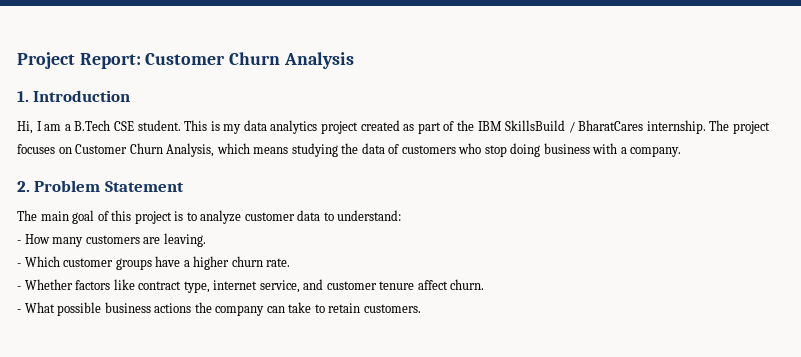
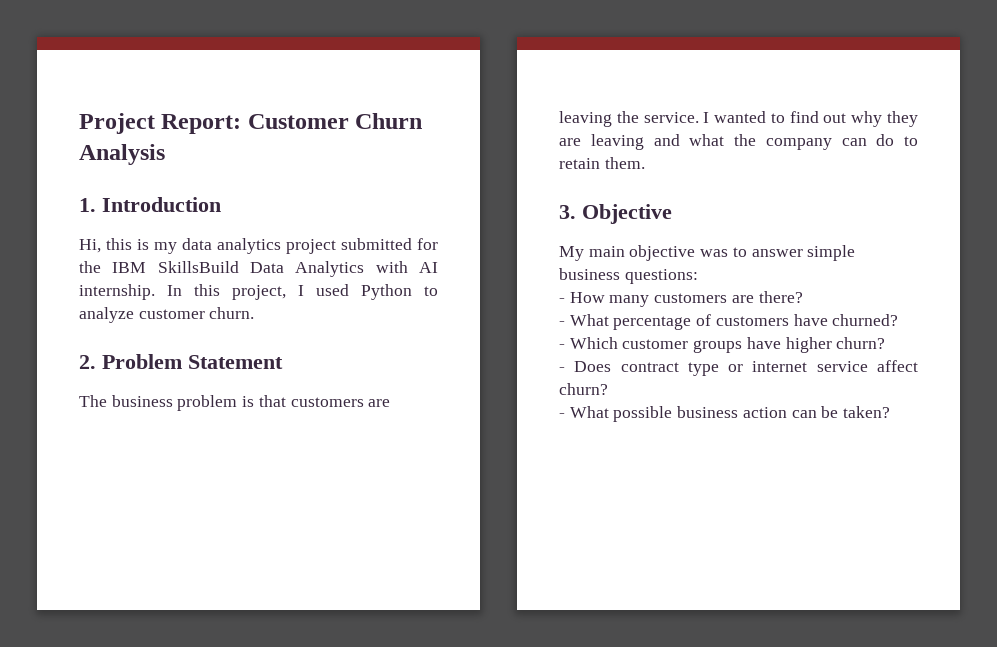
- Hi, I am a B.Tech CSE student. This is my data analytics project created as part of the IBM SkillsBuild / BharatCares internship. The project focuses on Customer Churn Analysis, which means studying the data of customers who stop doing business with a company.
+ Hi, this is my data analytics project submitted for the IBM SkillsBuild Data Analytics with AI internship. In this project, I used Python to analyze customer churn.
  2. Problem Statement
- The main goal of this project is to analyze customer data to understand:
+ The business problem is that customers are leaving the service. I wanted to find out why they are leaving and what the company can do to retain them.
+ 3. Objective
+ My main objective was to answer simple business questions:
- - How many customers are leaving.
+ - How many customers are there?
+ - What percentage of customers have churned?
- - Which customer groups have a higher churn rate.
- - Whether factors like contract type, internet service, and customer tenure affect churn.
- - What possible business actions the company can take to retain customers.
+ - Which customer groups have higher churn?
+ - Does contract type or internet service affect churn?
+ - What possible business action can be taken?

